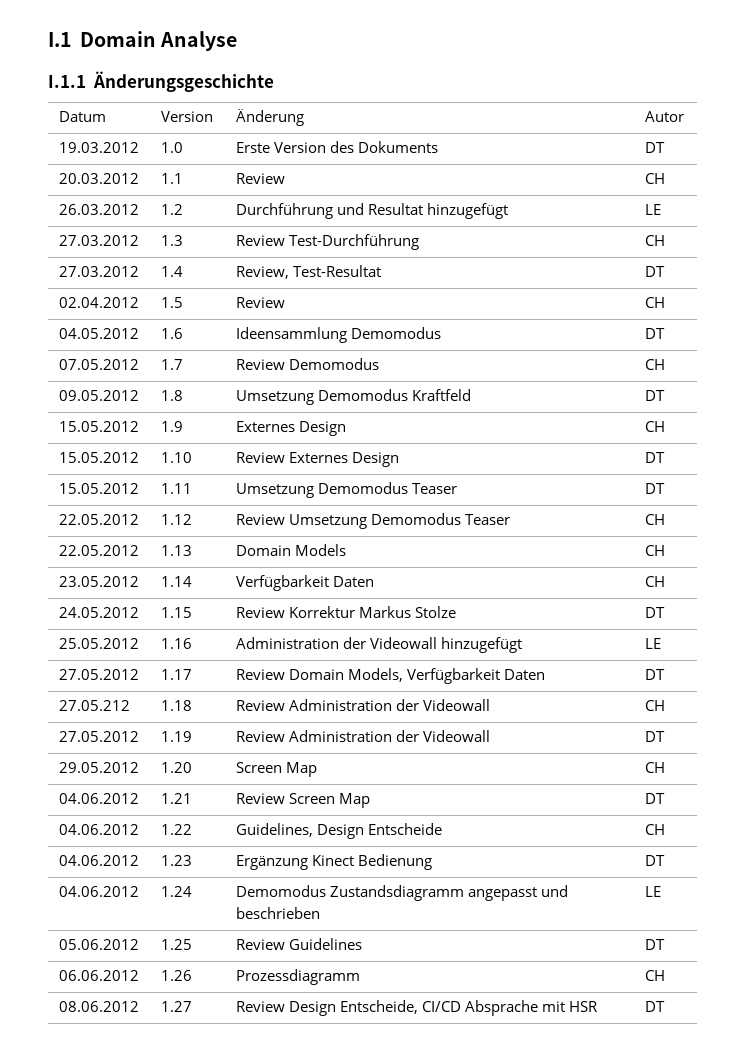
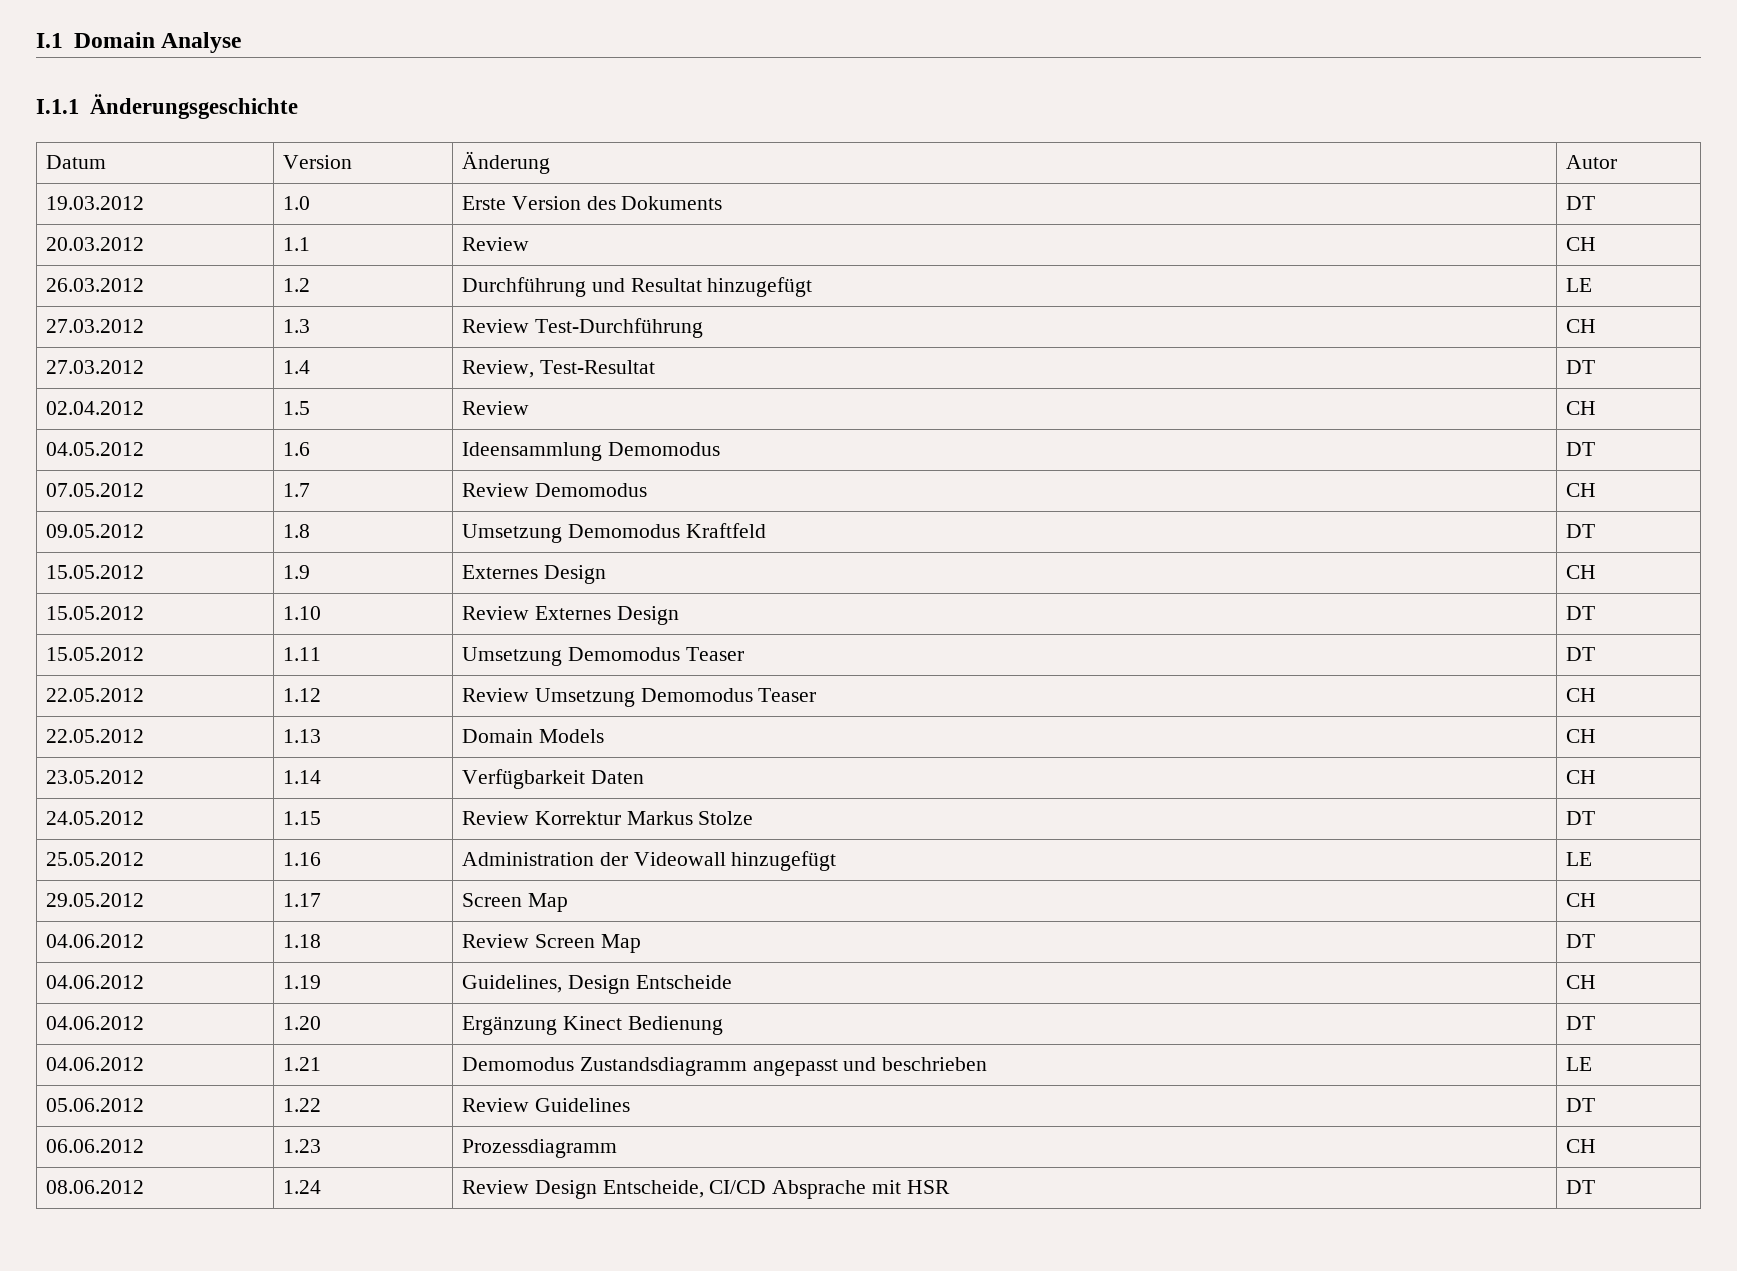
- 27.05.2012 | 1.17 | Review Domain Models, Verfügbarkeit Daten | DT
- 27.05.212 | 1.18 | Review Administration der Videowall | CH
- 27.05.2012 | 1.19 | Review Administration der Videowall | DT
- 29.05.2012 | 1.20 | Screen Map | CH
+ 29.05.2012 | 1.17 | Screen Map | CH
- 04.06.2012 | 1.21 | Review Screen Map | DT
+ 04.06.2012 | 1.18 | Review Screen Map | DT
- 04.06.2012 | 1.22 | Guidelines, Design Entscheide | CH
+ 04.06.2012 | 1.19 | Guidelines, Design Entscheide | CH
- 04.06.2012 | 1.23 | Ergänzung Kinect Bedienung | DT
+ 04.06.2012 | 1.20 | Ergänzung Kinect Bedienung | DT
- 04.06.2012 | 1.24 | Demomodus Zustandsdiagramm angepasst und beschrieben | LE
+ 04.06.2012 | 1.21 | Demomodus Zustandsdiagramm angepasst und beschrieben | LE
- 05.06.2012 | 1.25 | Review Guidelines | DT
+ 05.06.2012 | 1.22 | Review Guidelines | DT
- 06.06.2012 | 1.26 | Prozessdiagramm | CH
+ 06.06.2012 | 1.23 | Prozessdiagramm | CH
- 08.06.2012 | 1.27 | Review Design Entscheide, CI/CD Absprache mit HSR | DT
+ 08.06.2012 | 1.24 | Review Design Entscheide, CI/CD Absprache mit HSR | DT

